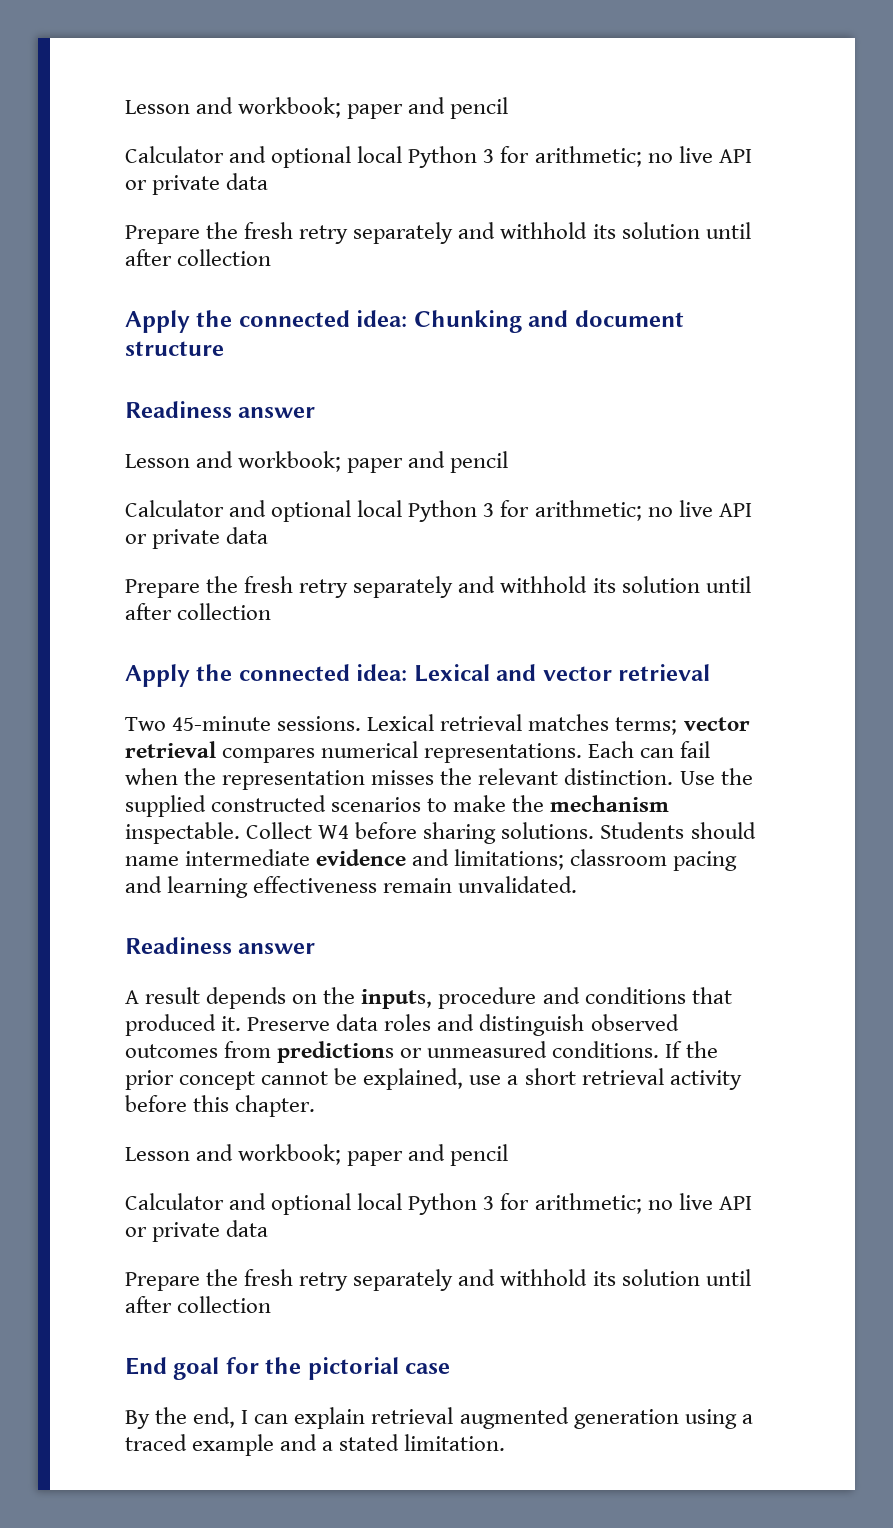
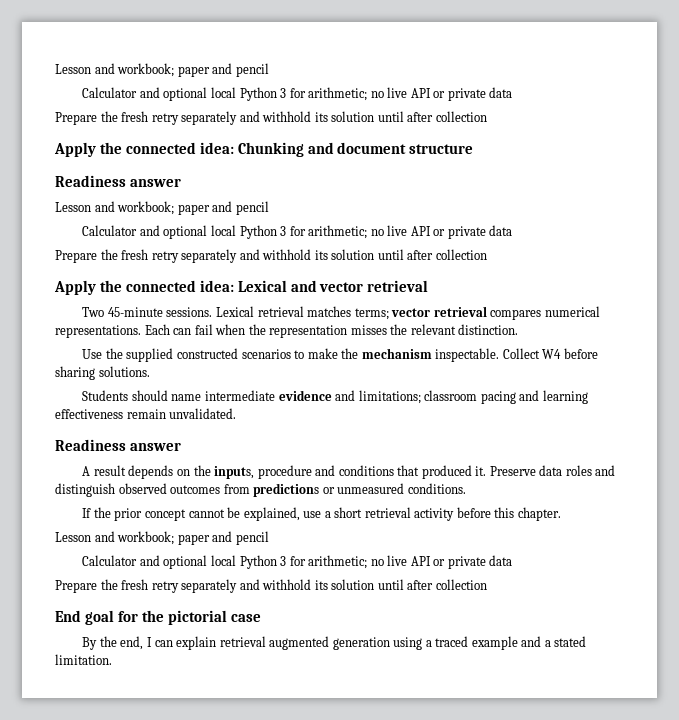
- Each can fail when the representation misses the relevant distinction. Use the supplied constructed scenarios to make the mechanism inspectable.
+ Each can fail when the representation misses the relevant distinction.
+ Use the supplied constructed scenarios to make the mechanism inspectable.
- Collect W4 before sharing solutions. Students should name intermediate evidence and limitations; classroom pacing and learning effectiveness remain unvalidated.
+ Collect W4 before sharing solutions.
+ Students should name intermediate evidence and limitations; classroom pacing and learning effectiveness remain unvalidated.
- Preserve data roles and distinguish observed outcomes from predictions or unmeasured conditions. If the prior concept cannot be explained, use a short retrieval activity before this chapter.
+ Preserve data roles and distinguish observed outcomes from predictions or unmeasured conditions.
+ If the prior concept cannot be explained, use a short retrieval activity before this chapter.

